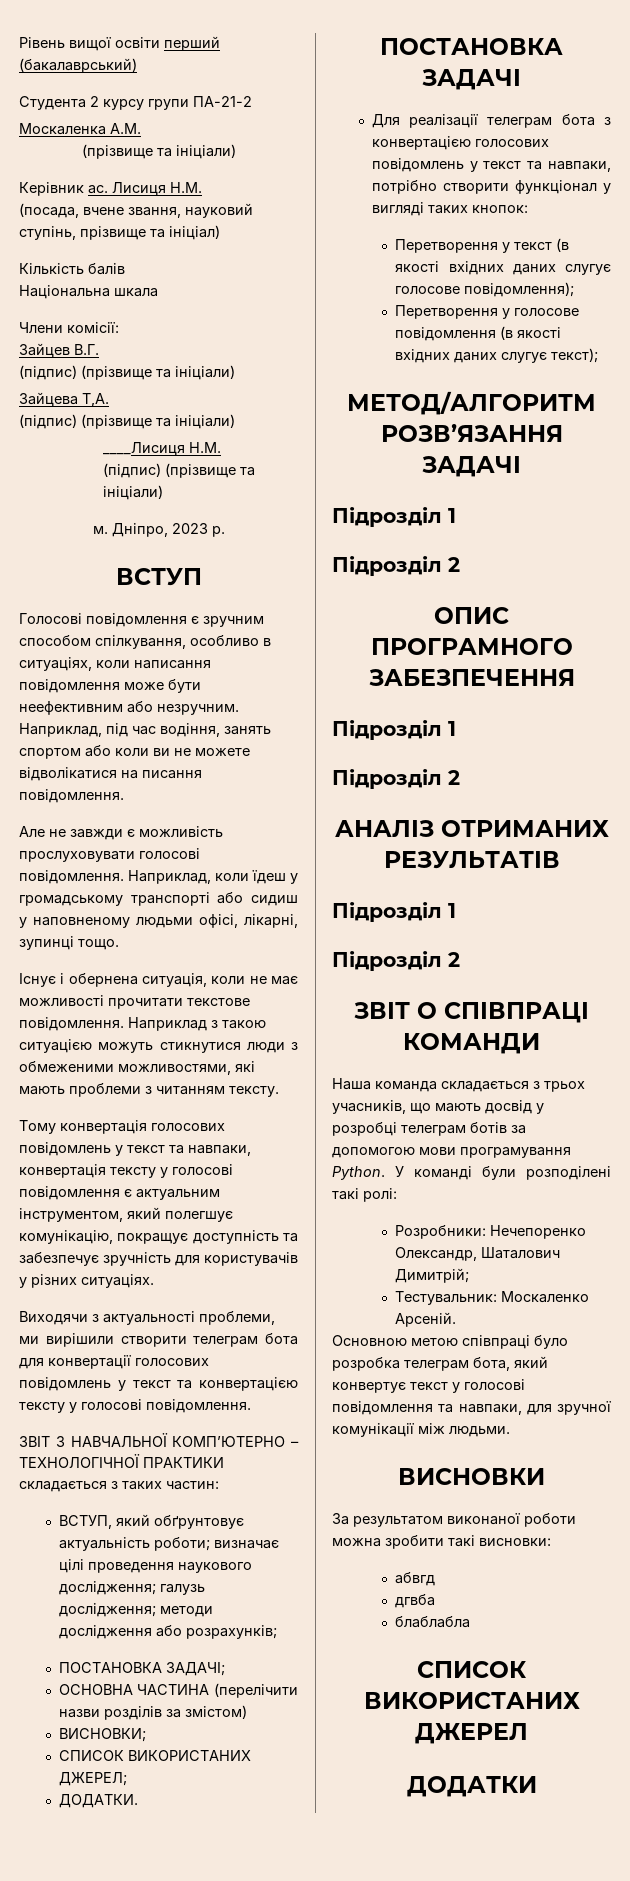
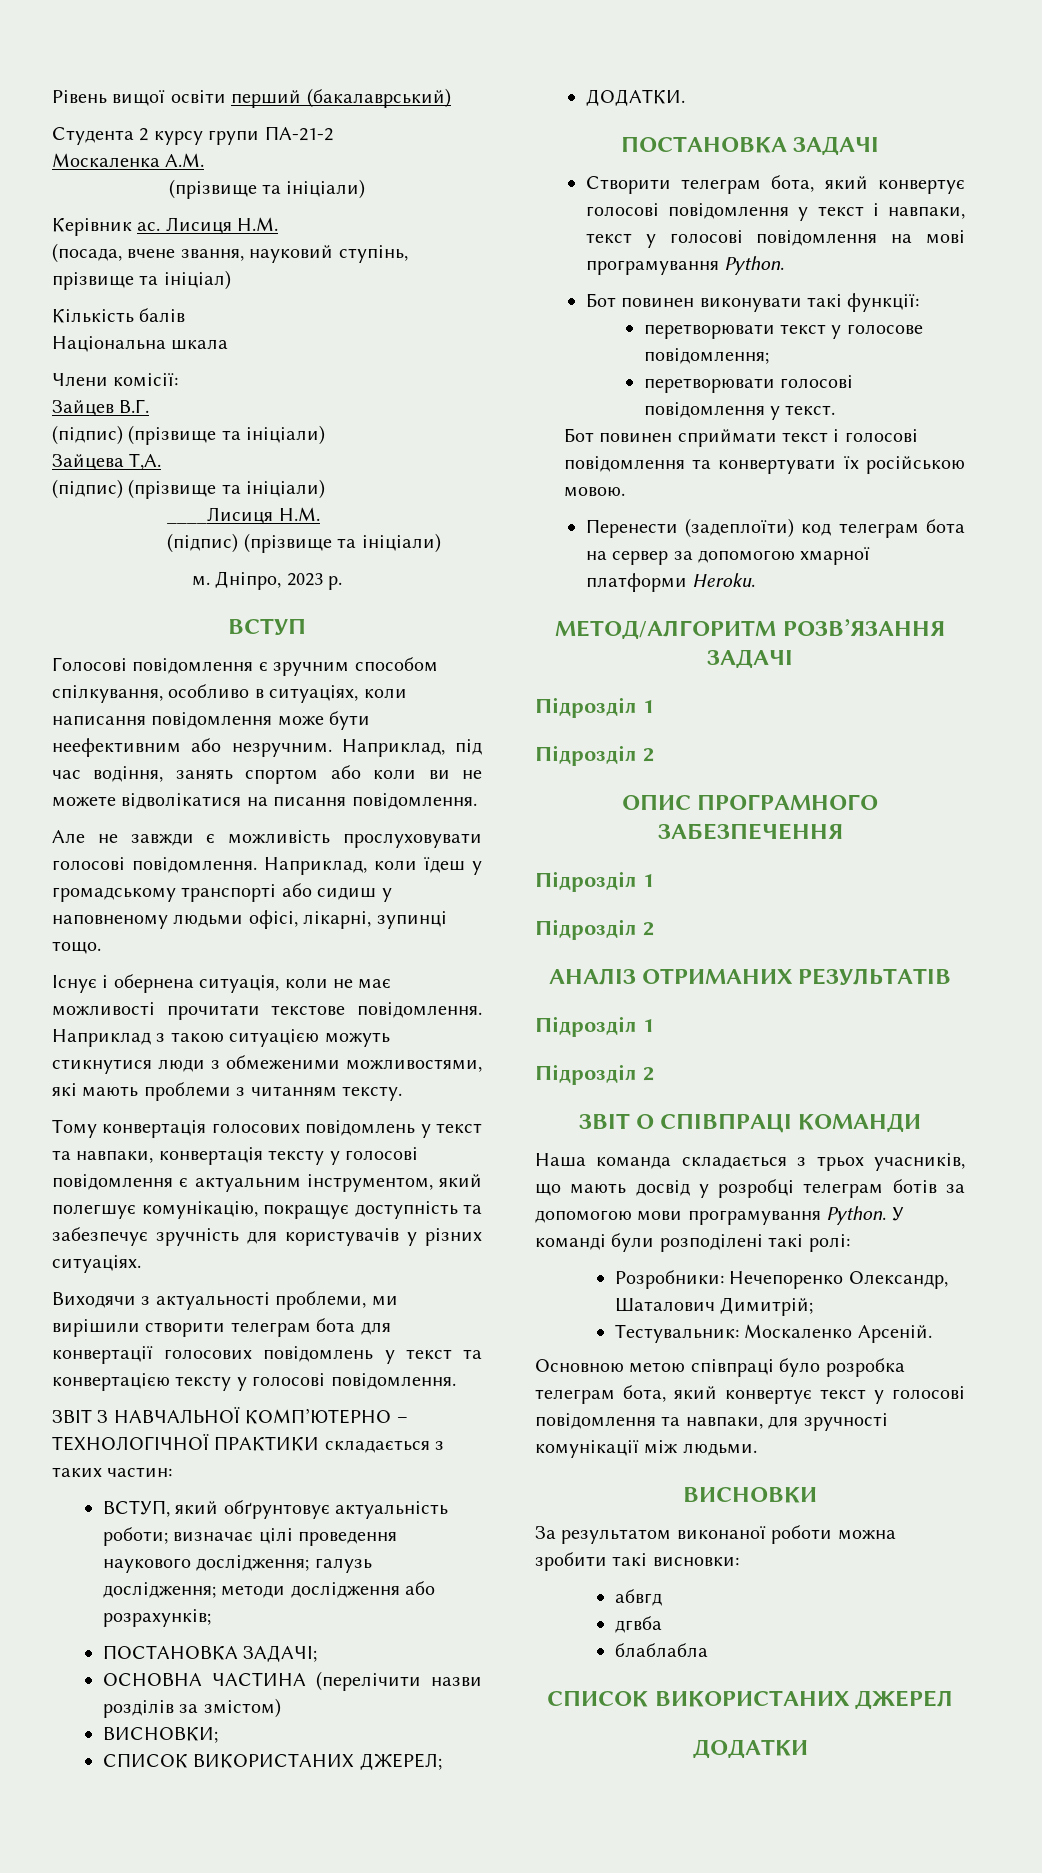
- Для реалізації телеграм бота з конвертацією голосових повідомлень у текст та навпаки, потрібно створити функціонал у вигляді таких кнопок:
- Перетворення у текст (в якості вхідних даних слугує голосове повідомлення);
- Перетворення у голосове повідомлення (в якості вхідних даних слугує текст);
+ Створити телеграм бота, який конвертує голосові повідомлення у текст і навпаки, текст у голосові повідомлення на мові програмування Python.
+ Бот повинен виконувати такі функції:
+ перетворювати текст у голосове повідомлення;
+ перетворювати голосові повідомлення у текст.
+ Бот повинен сприймати текст і голосові повідомлення та конвертувати їх російською мовою.
+ Перенести (задеплоїти) код телеграм бота на сервер за допомогою хмарної платформи Heroku.
- Основною метою співпраці було розробка телеграм бота, який конвертує текст у голосові повідомлення та навпаки, для зручної комунікації між людьми.
+ Основною метою співпраці було розробка телеграм бота, який конвертує текст у голосові повідомлення та навпаки, для зручності комунікації між людьми.

